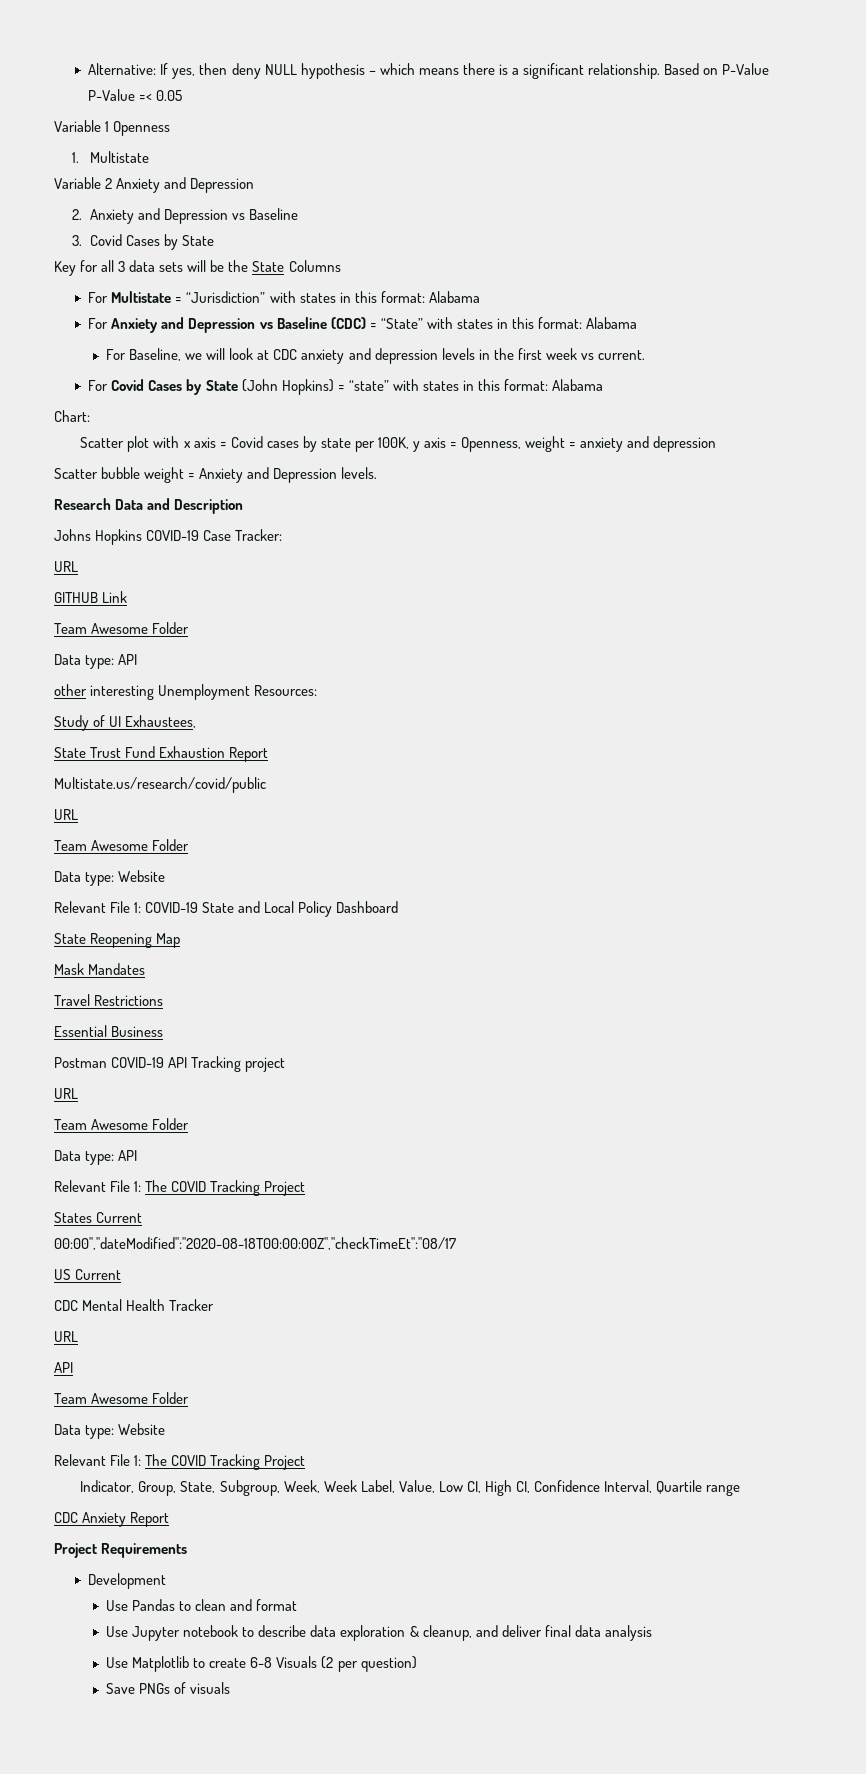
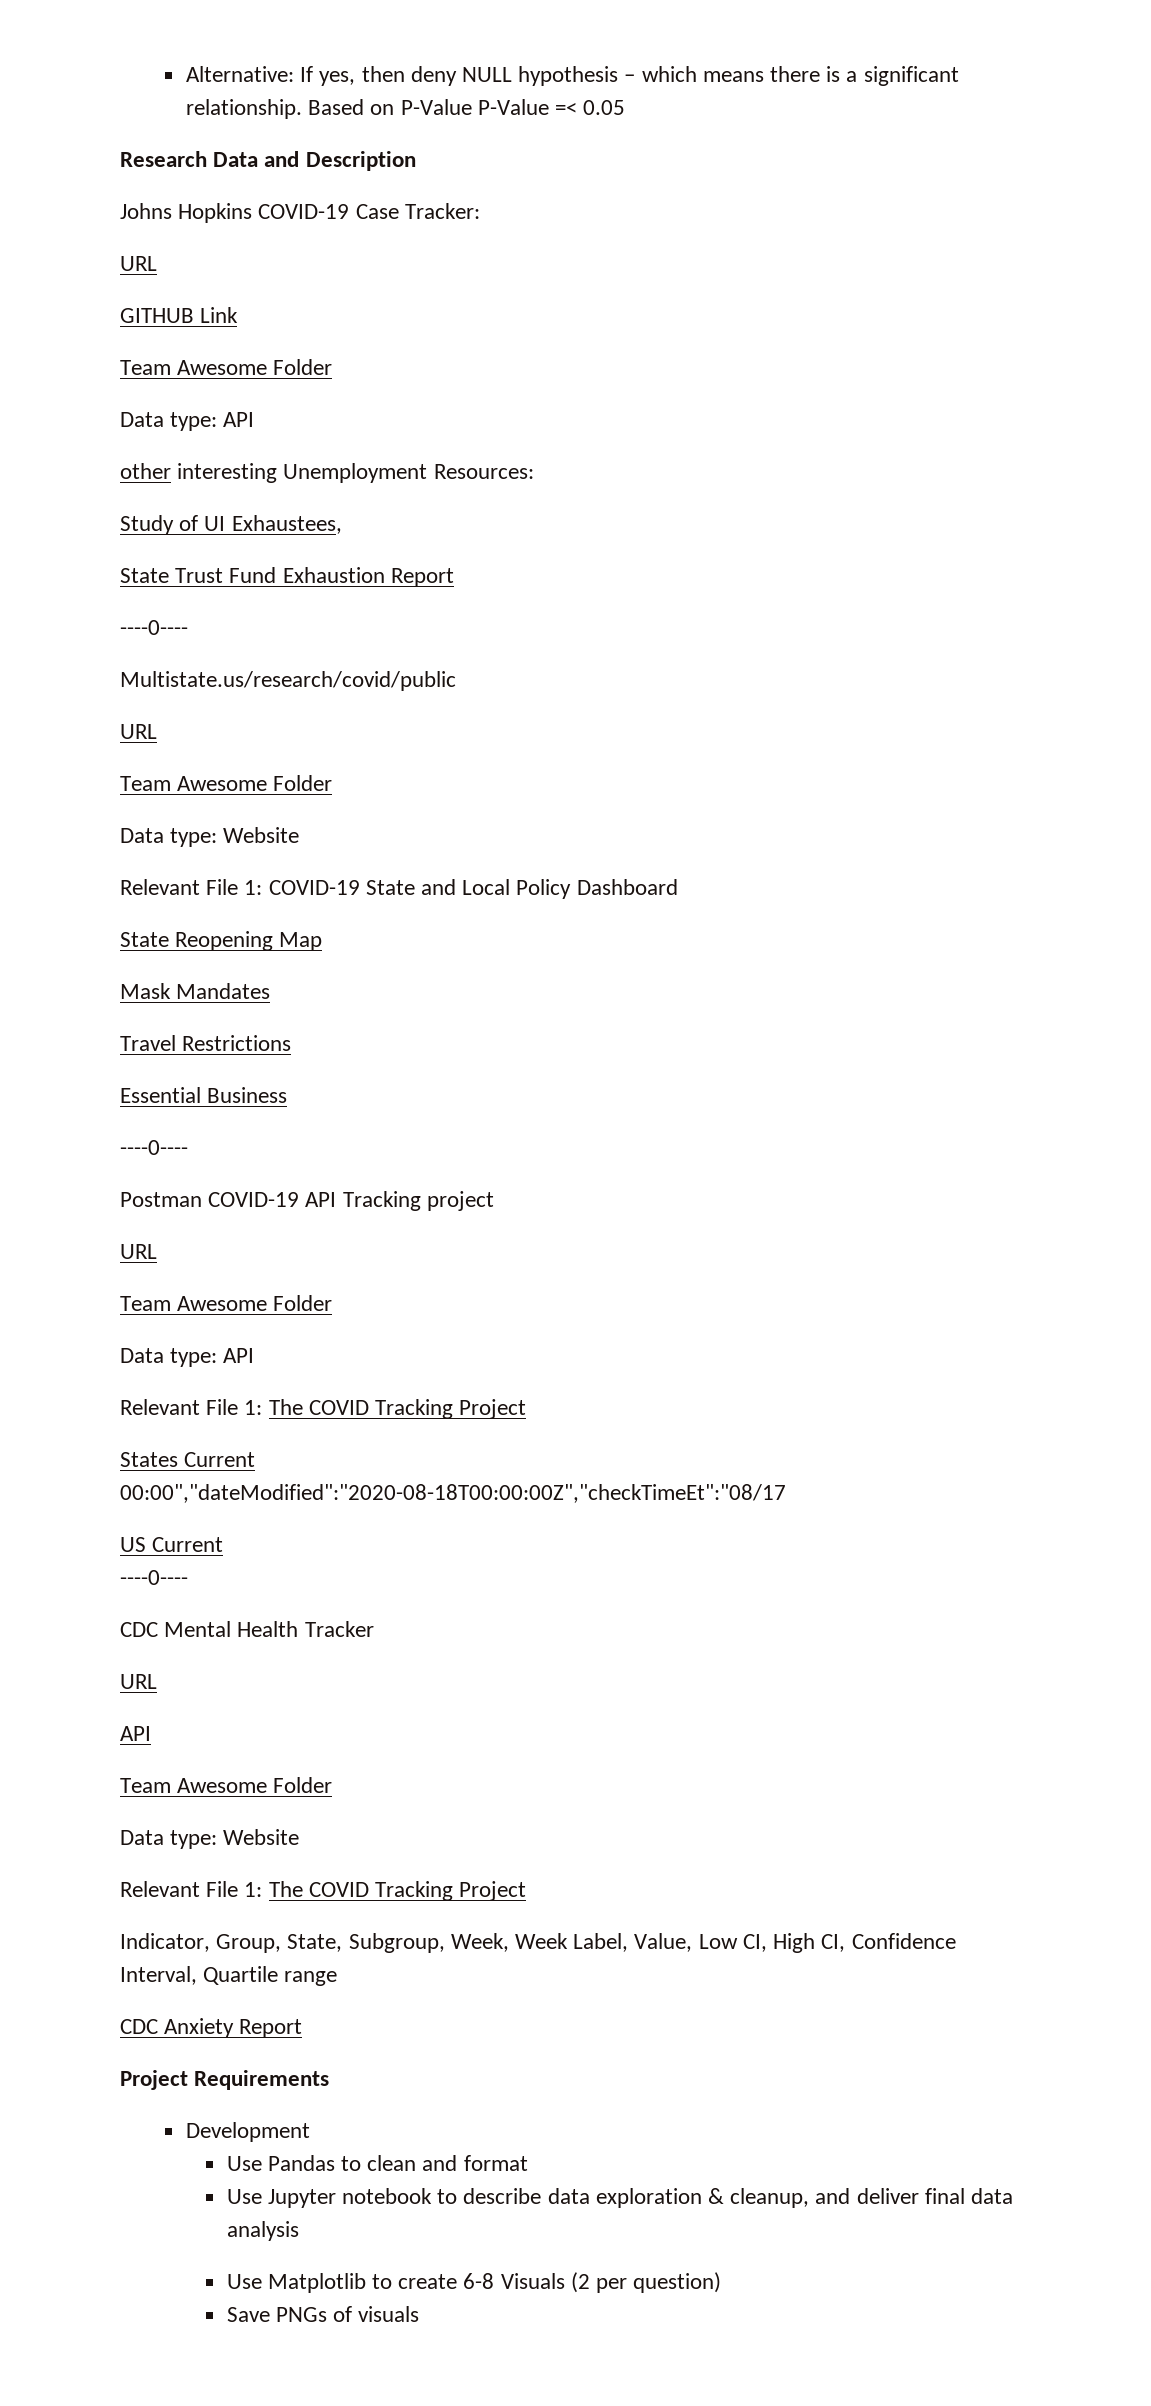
- Variable 1 Openness
- 1. Multistate
- Variable 2 Anxiety and Depression
- 2. Anxiety and Depression vs Baseline
- 3. Covid Cases by State
- Key for all 3 data sets will be the State Columns
- For Multistate = “Jurisdiction” with states in this format: Alabama
- For Anxiety and Depression vs Baseline (CDC) = “State” with states in this format: Alabama
- For Baseline, we will look at CDC anxiety and depression levels in the first week vs current.
- For Covid Cases by State (John Hopkins) = “state” with states in this format: Alabama
- Chart:
- Scatter plot with x axis = Covid cases by state per 100K, y axis = Openness, weight = anxiety and depression
- Scatter bubble weight = Anxiety and Depression levels.
  State Trust Fund Exhaustion Report
+ ----0----
  Essential Business
+ ----0----
  US Current
+ ----0----

